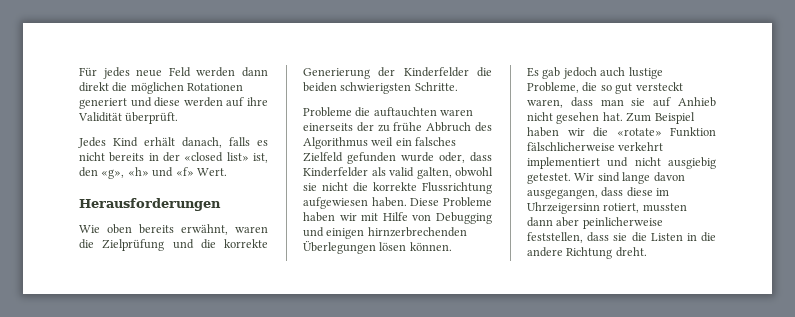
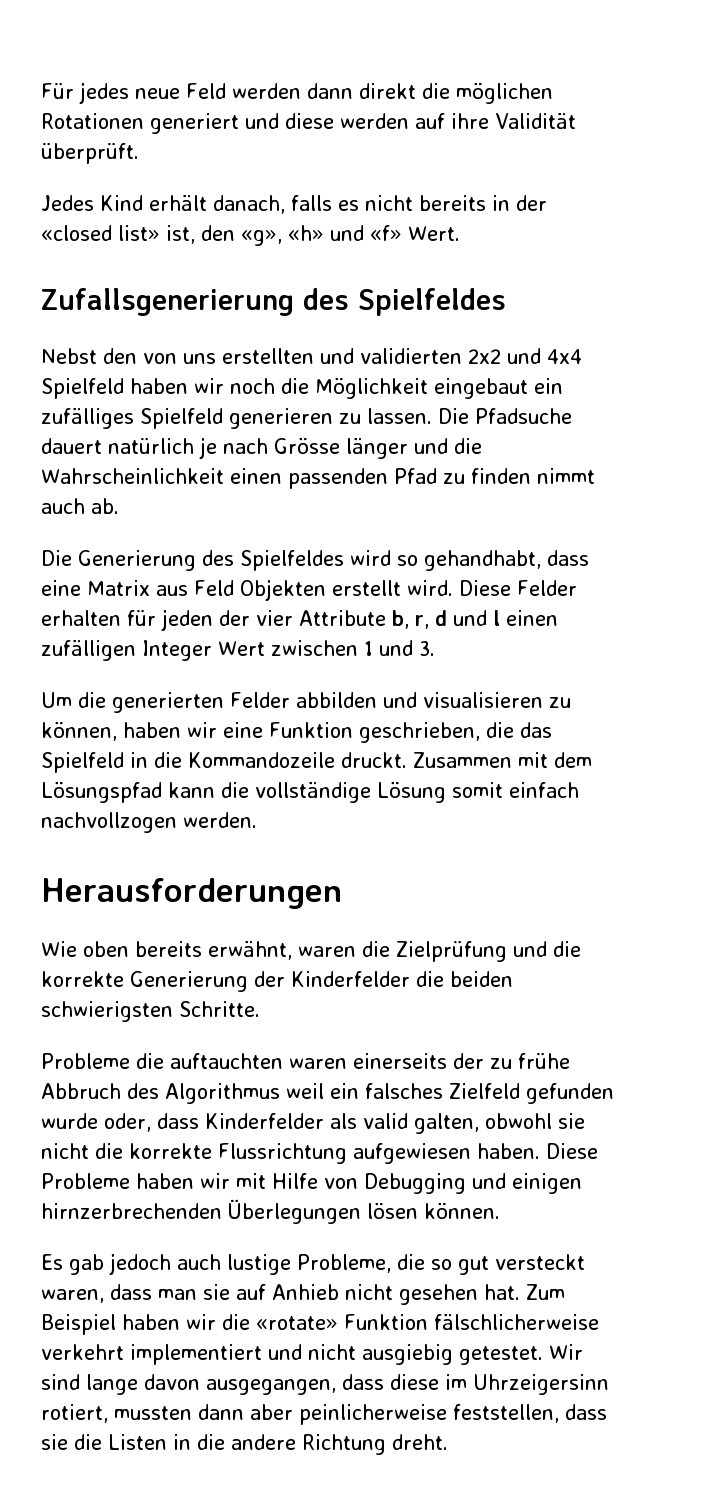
+ Zufallsgenerierung des Spielfeldes
+ Nebst den von uns erstellten und validierten 2x2 und 4x4 Spielfeld haben wir noch die Möglichkeit eingebaut ein zufälliges Spielfeld generieren zu lassen. Die Pfadsuche dauert natürlich je nach Grösse länger und die Wahrscheinlichkeit einen passenden Pfad zu finden nimmt auch ab.
+ Die Generierung des Spielfeldes wird so gehandhabt, dass eine Matrix aus Feld Objekten erstellt wird. Diese Felder erhalten für jeden der vier Attribute b, r, d und l einen zufälligen Integer Wert zwischen 1 und 3.
+ Um die generierten Felder abbilden und visualisieren zu können, haben wir eine Funktion geschrieben, die das Spielfeld in die Kommandozeile druckt. Zusammen mit dem Lösungspfad kann die vollständige Lösung somit einfach nachvollzogen werden.

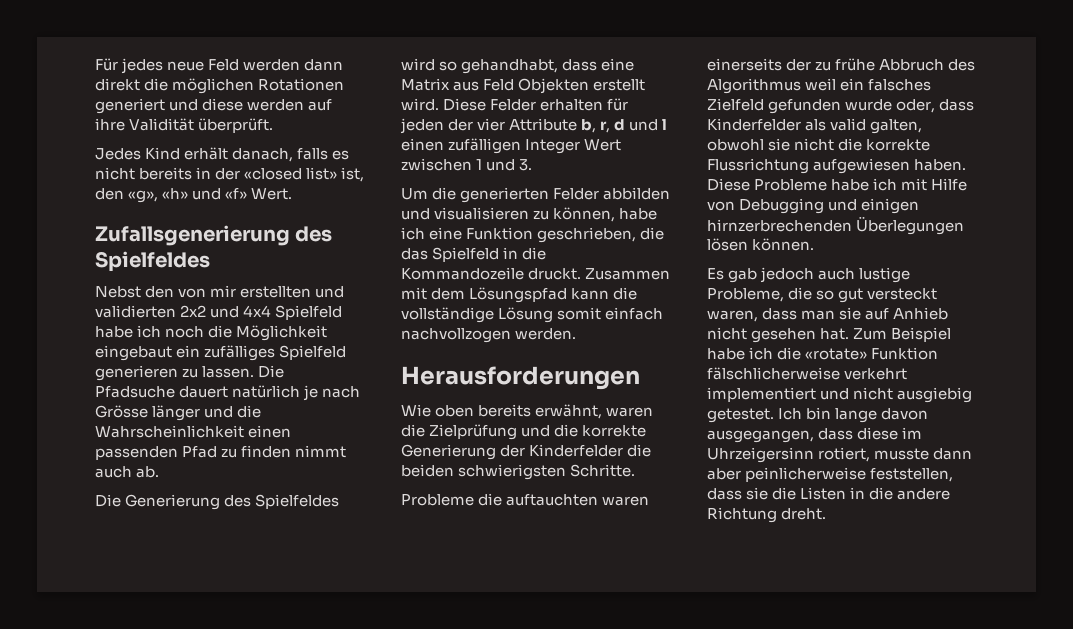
- Nebst den von uns erstellten und validierten 2x2 und 4x4 Spielfeld haben wir noch die Möglichkeit eingebaut ein zufälliges Spielfeld generieren zu lassen.
+ Nebst den von mir erstellten und validierten 2x2 und 4x4 Spielfeld habe ich noch die Möglichkeit eingebaut ein zufälliges Spielfeld generieren zu lassen.
- Um die generierten Felder abbilden und visualisieren zu können, haben wir eine Funktion geschrieben, die das Spielfeld in die Kommandozeile druckt.
+ Um die generierten Felder abbilden und visualisieren zu können, habe ich eine Funktion geschrieben, die das Spielfeld in die Kommandozeile druckt.
- Diese Probleme haben wir mit Hilfe von Debugging und einigen hirnzerbrechenden Überlegungen lösen können.
+ Diese Probleme habe ich mit Hilfe von Debugging und einigen hirnzerbrechenden Überlegungen lösen können.
- Zum Beispiel haben wir die «rotate» Funktion fälschlicherweise verkehrt implementiert und nicht ausgiebig getestet.
+ Zum Beispiel habe ich die «rotate» Funktion fälschlicherweise verkehrt implementiert und nicht ausgiebig getestet.
- Wir sind lange davon ausgegangen, dass diese im Uhrzeigersinn rotiert, mussten dann aber peinlicherweise feststellen, dass sie die Listen in die andere Richtung dreht.
+ Ich bin lange davon ausgegangen, dass diese im Uhrzeigersinn rotiert, musste dann aber peinlicherweise feststellen, dass sie die Listen in die andere Richtung dreht.

